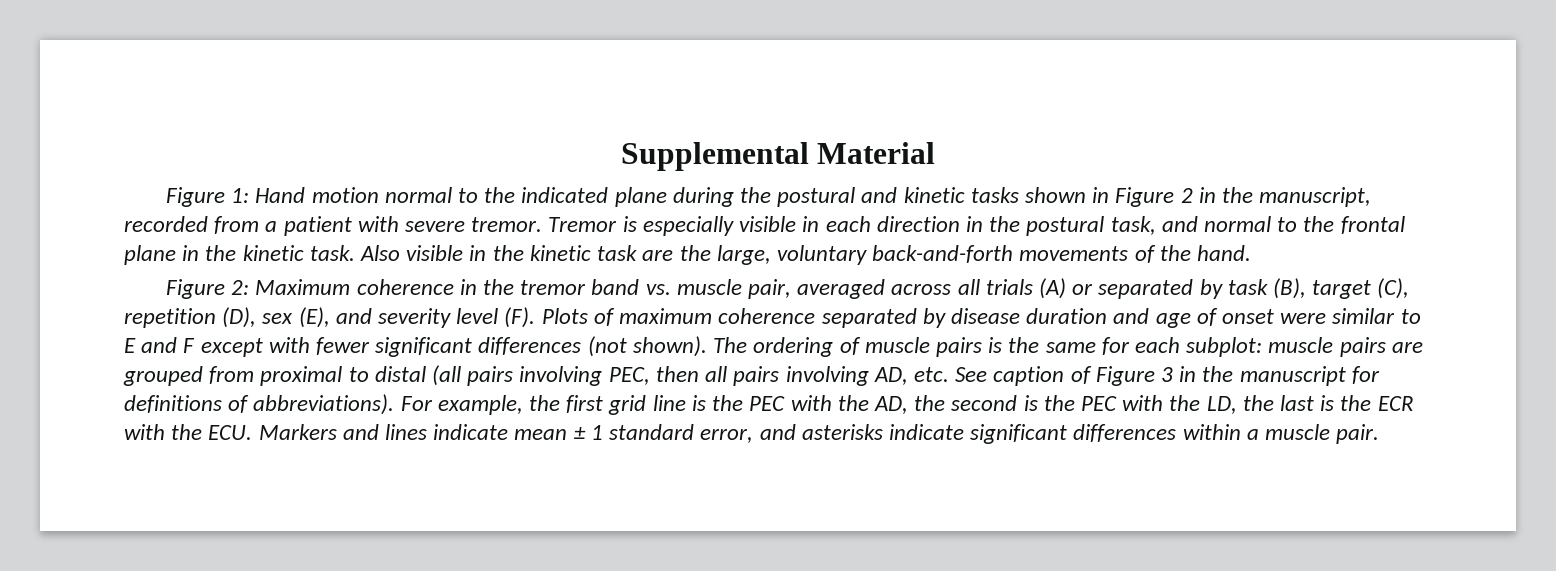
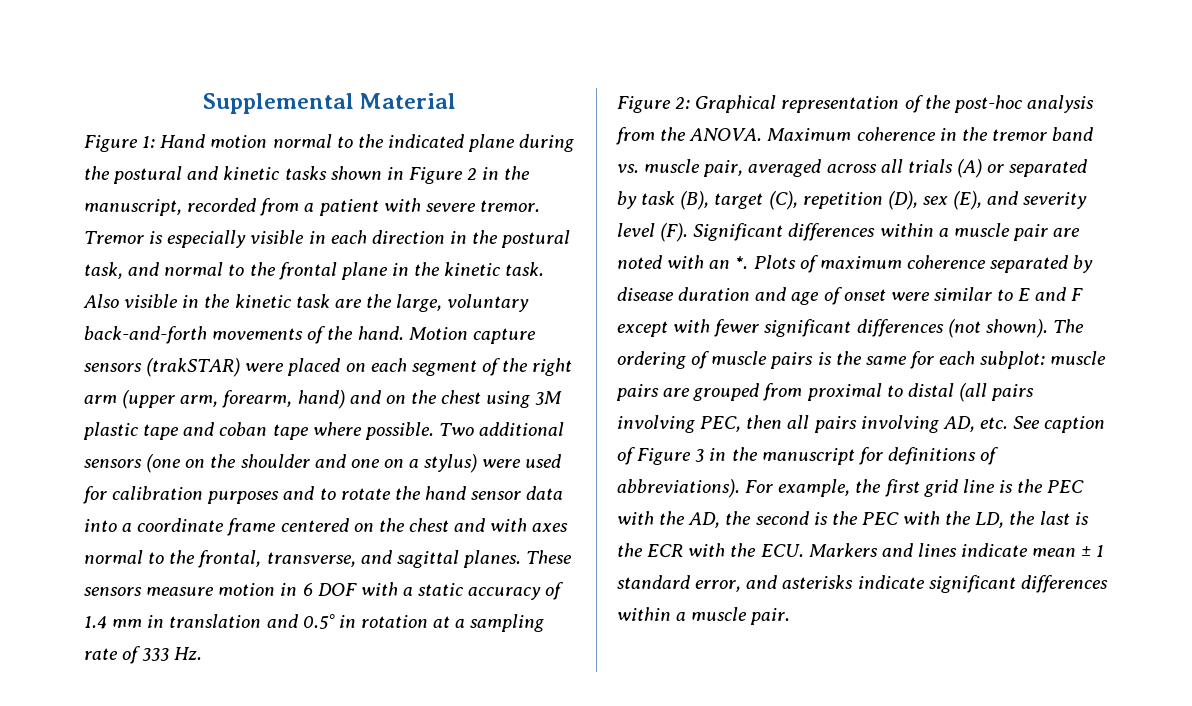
- Also visible in the kinetic task are the large, voluntary back-and-forth movements of the hand.
- Figure 2:
+ Also visible in the kinetic task are the large, voluntary back-and-forth movements of the hand. Motion capture sensors (trakSTAR) were placed on each segment of the right arm (upper arm, forearm, hand) and on the chest using 3M plastic tape and coban tape where possible. Two additional sensors (one on the shoulder and one on a stylus) were used for calibration purposes and to rotate the hand sensor data into a coordinate frame centered on the chest and with axes normal to the frontal, transverse, and sagittal planes. These sensors measure motion in 6 DOF with a static accuracy of 1.4 mm in translation and 0.5° in rotation at a sampling rate of 333 Hz.
+ Figure 2: Graphical representation of the post-hoc analysis from the ANOVA.
- Maximum coherence in the tremor band vs. muscle pair, averaged across all trials (A) or separated by task (B), target (C), repetition (D), sex (E), and severity level (F). Plots of maximum coherence separated by disease duration and age of onset were similar to E and F except with fewer significant differences (not shown).
+ Maximum coherence in the tremor band vs. muscle pair, averaged across all trials (A) or separated by task (B), target (C), repetition (D), sex (E), and severity level (F). Significant differences within a muscle pair are noted with an *. Plots of maximum coherence separated by disease duration and age of onset were similar to E and F except with fewer significant differences (not shown).

